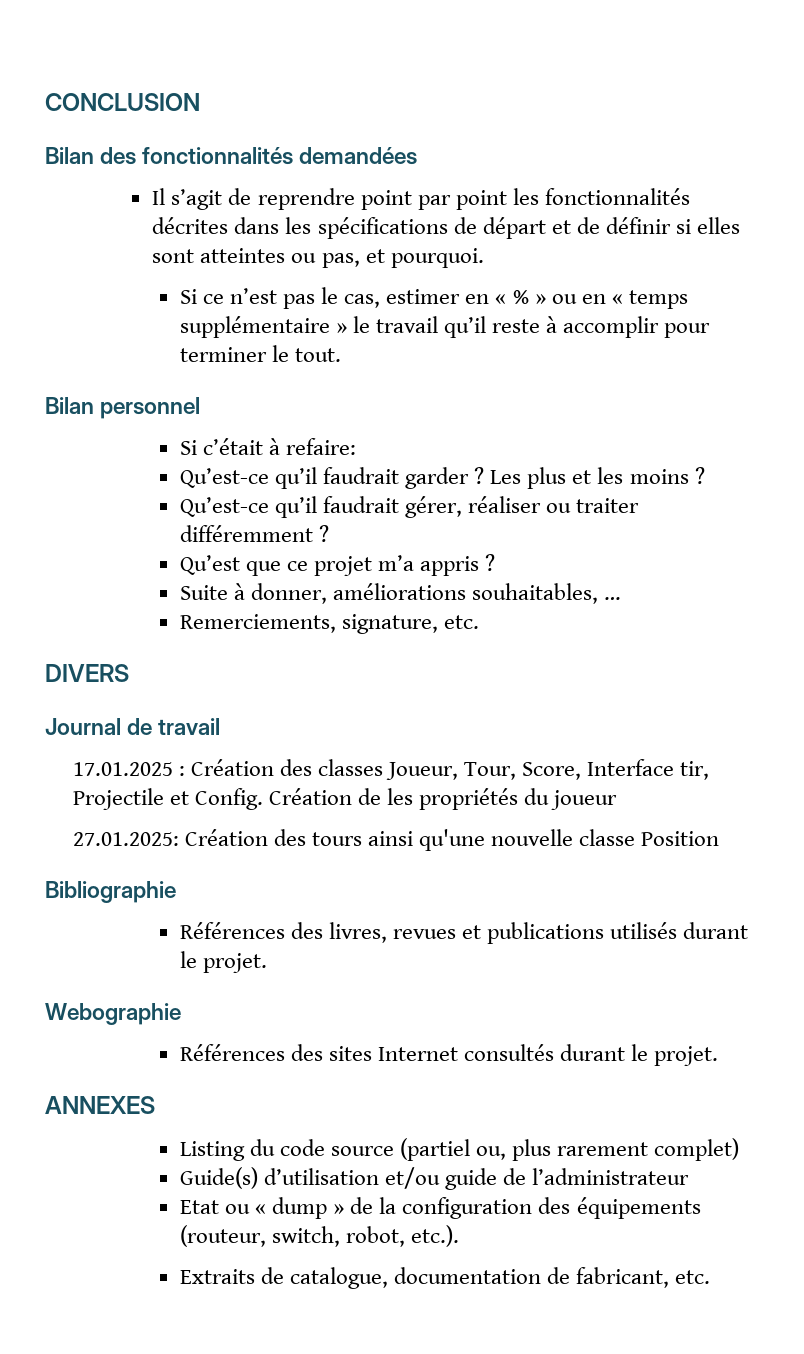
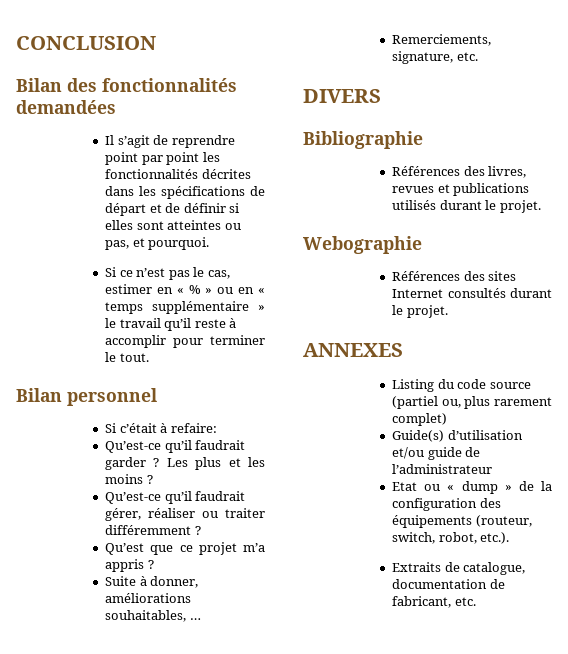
- Journal de travail
- 17.01.2025 : Création des classes Joueur, Tour, Score, Interface tir, Projectile et Config. Création de les propriétés du joueur
- 27.01.2025: Création des tours ainsi qu'une nouvelle classe Position

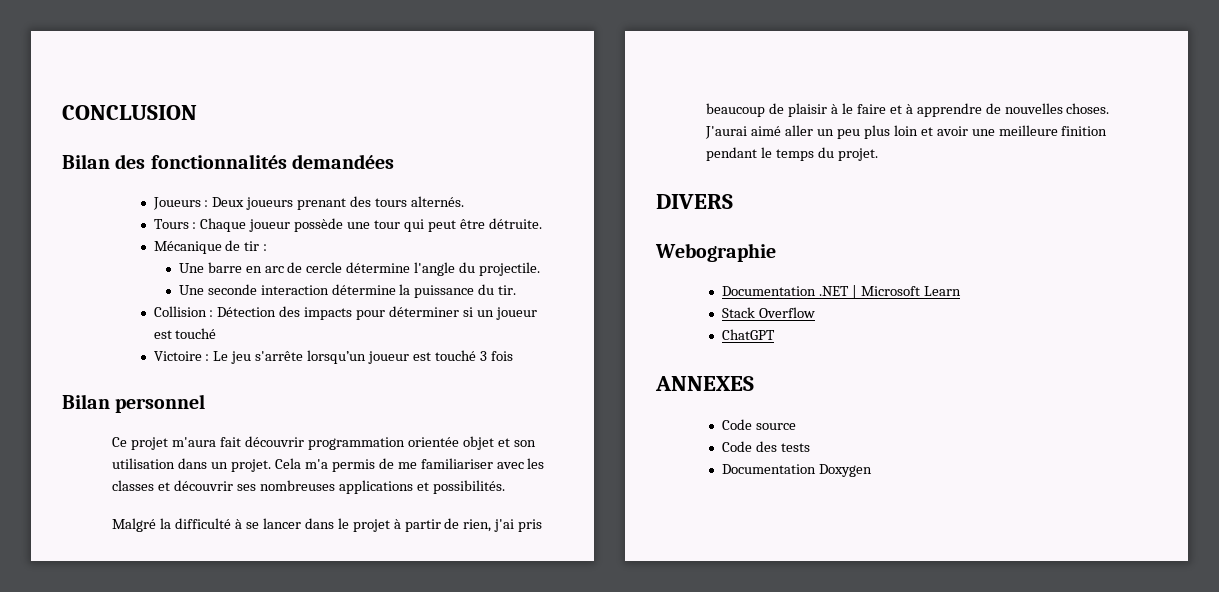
- Il s’agit de reprendre point par point les fonctionnalités décrites dans les spécifications de départ et de définir si elles sont atteintes ou pas, et pourquoi.
- Si ce n’est pas le cas, estimer en « % » ou en « temps supplémentaire » le travail qu’il reste à accomplir pour terminer le tout.
+ Joueurs : Deux joueurs prenant des tours alternés.
+ Tours : Chaque joueur possède une tour qui peut être détruite.
+ Mécanique de tir :
+ Une barre en arc de cercle détermine l'angle du projectile.
+ Une seconde interaction détermine la puissance du tir.
+ Collision : Détection des impacts pour déterminer si un joueur est touché
+ Victoire : Le jeu s'arrête lorsqu’un joueur est touché 3 fois
  Bilan personnel
- Si c’était à refaire:
- Qu’est-ce qu’il faudrait garder ? Les plus et les moins ?
- Qu’est-ce qu’il faudrait gérer, réaliser ou traiter différemment ?
- Qu’est que ce projet m’a appris ?
- Suite à donner, améliorations souhaitables, …
- Remerciements, signature, etc.
+ Ce projet m'aura fait découvrir programmation orientée objet et son utilisation dans un projet. Cela m'a permis de me familiariser avec les classes et découvrir ses nombreuses applications et possibilités.
+ Malgré la difficulté à se lancer dans le projet à partir de rien, j'ai pris beaucoup de plaisir à le faire et à apprendre de nouvelles choses. J'aurai aimé aller un peu plus loin et avoir une meilleure finition pendant le temps du projet.
  DIVERS
- Bibliographie
- Références des livres, revues et publications utilisés durant le projet.
  Webographie
- Références des sites Internet consultés durant le projet.
+ Documentation .NET | Microsoft Learn
+ Stack Overflow
+ ChatGPT
  ANNEXES
- Listing du code source (partiel ou, plus rarement complet)
- Guide(s) d’utilisation et/ou guide de l’administrateur
- Etat ou « dump » de la configuration des équipements (routeur, switch, robot, etc.).
- Extraits de catalogue, documentation de fabricant, etc.
+ Code source
+ Code des tests
+ Documentation Doxygen

